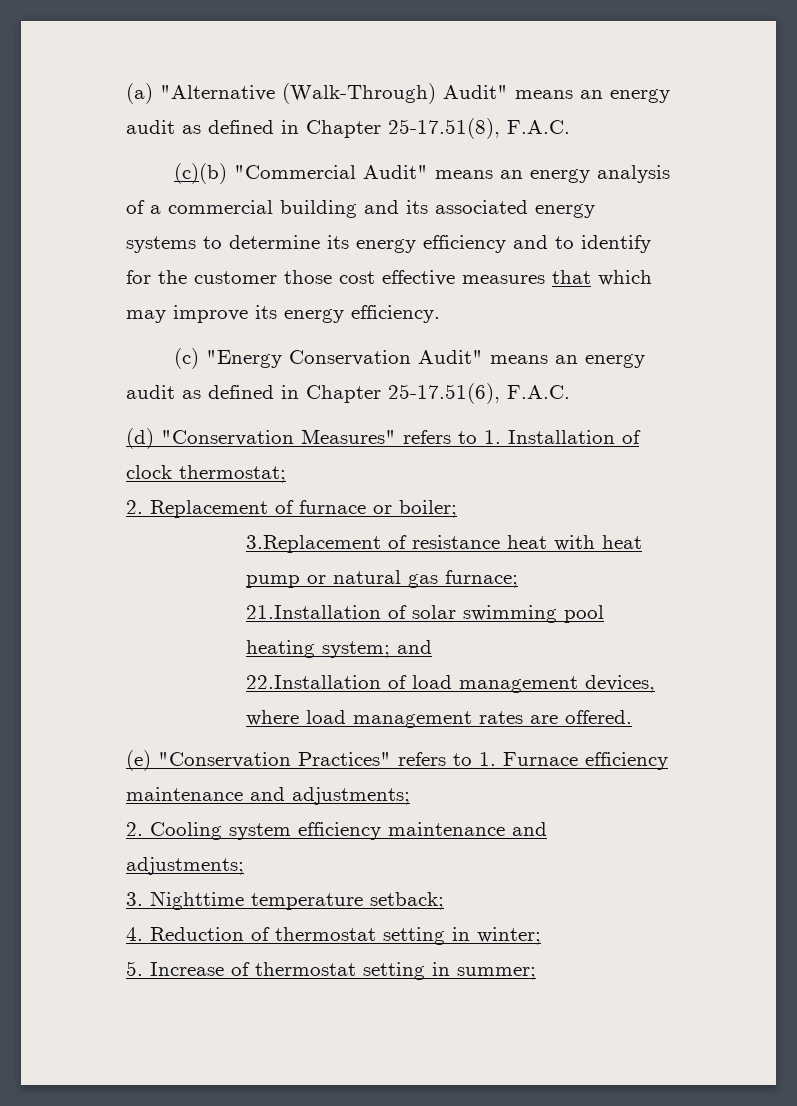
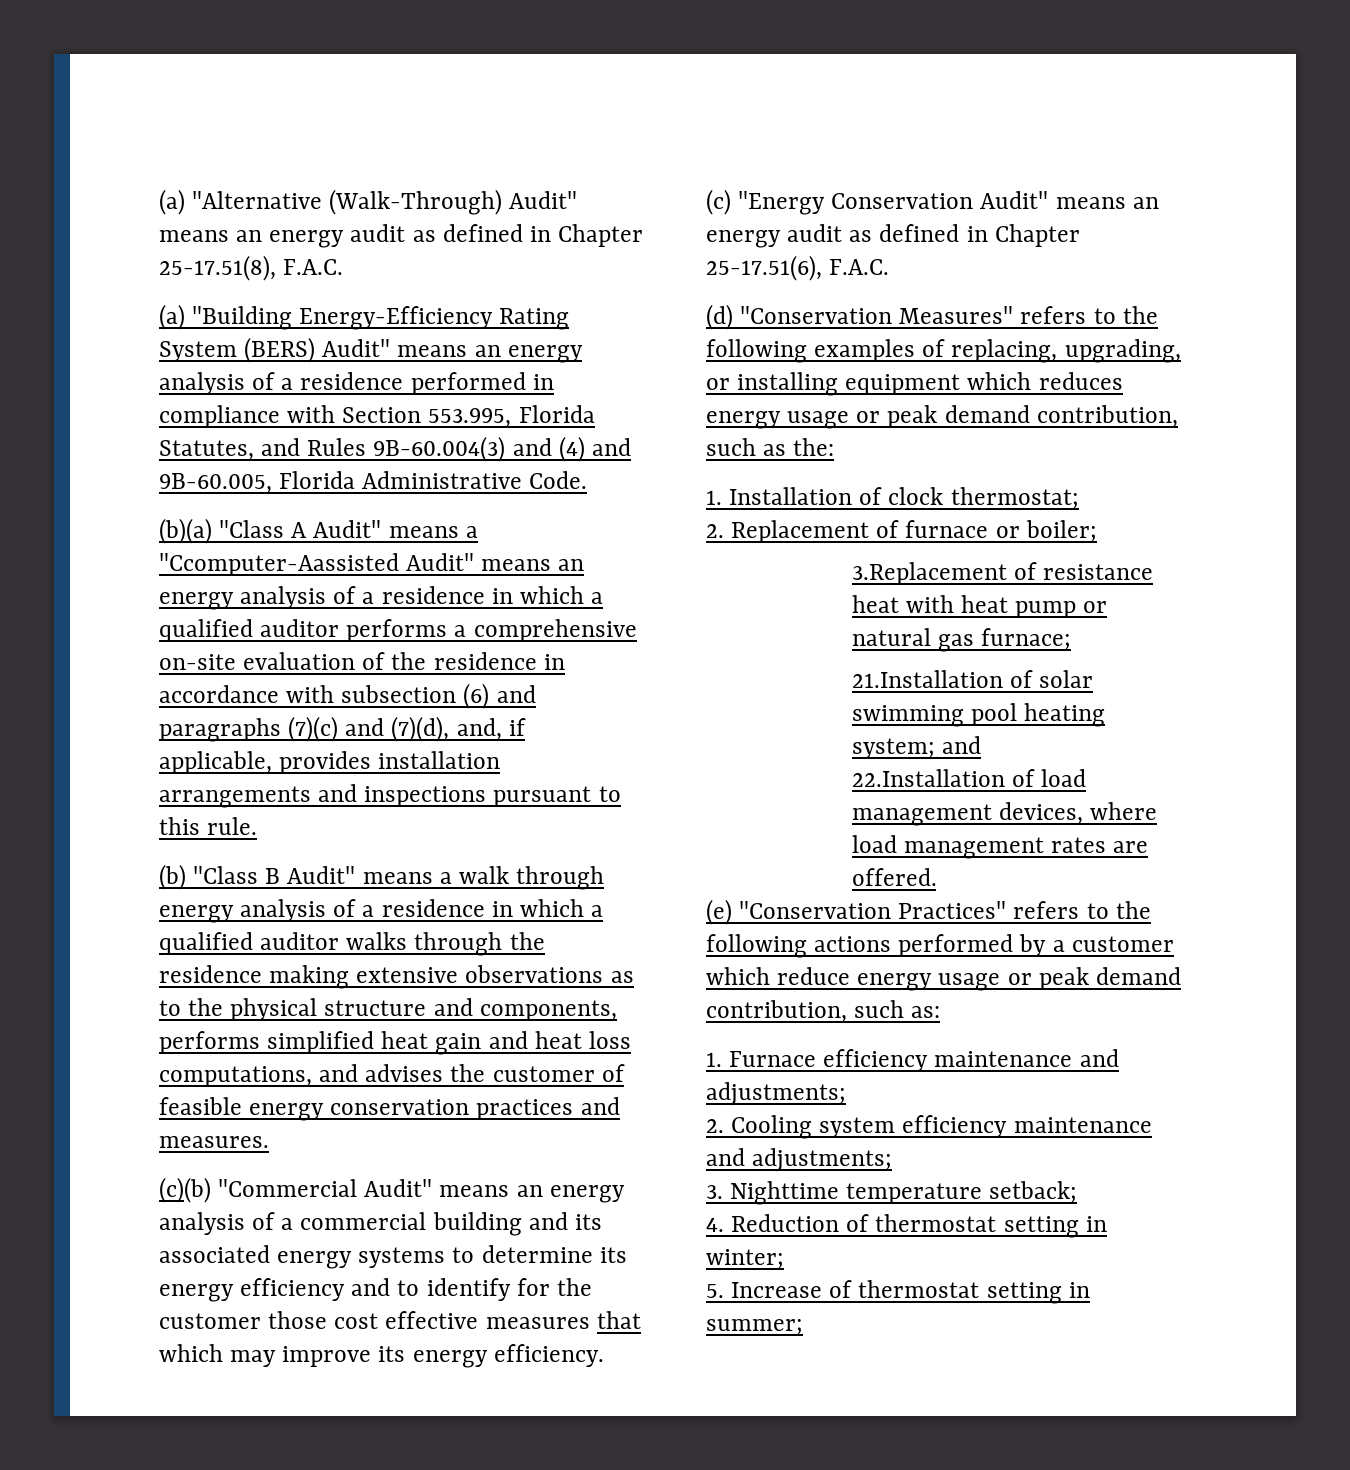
+ (a) "Building Energy-Efficiency Rating System (BERS) Audit" means an energy analysis of a residence performed in compliance with Section 553.995, Florida Statutes, and Rules 9B-60.004(3) and (4) and 9B-60.005, Florida Administrative Code.
+ (b)(a) "Class A Audit" means a "Ccomputer-Aassisted Audit" means an energy analysis of a residence in which a qualified auditor performs a comprehensive on-site evaluation of the residence in accordance with subsection (6) and paragraphs (7)(c) and (7)(d), and, if applicable, provides installation arrangements and inspections pursuant to this rule.
+ (b) "Class B Audit" means a walk through energy analysis of a residence in which a qualified auditor walks through the residence making extensive observations as to the physical structure and components, performs simplified heat gain and heat loss computations, and advises the customer of feasible energy conservation practices and measures.
- (d) "Conservation Measures" refers to 1. Installation of clock thermostat;
+ (d) "Conservation Measures" refers to the following examples of replacing, upgrading, or installing equipment which reduces energy usage or peak demand contribution, such as the:
+ 1. Installation of clock thermostat;
- (e) "Conservation Practices" refers to 1. Furnace efficiency maintenance and adjustments;
+ (e) "Conservation Practices" refers to the following actions performed by a customer which reduce energy usage or peak demand contribution, such as:
+ 1. Furnace efficiency maintenance and adjustments;

